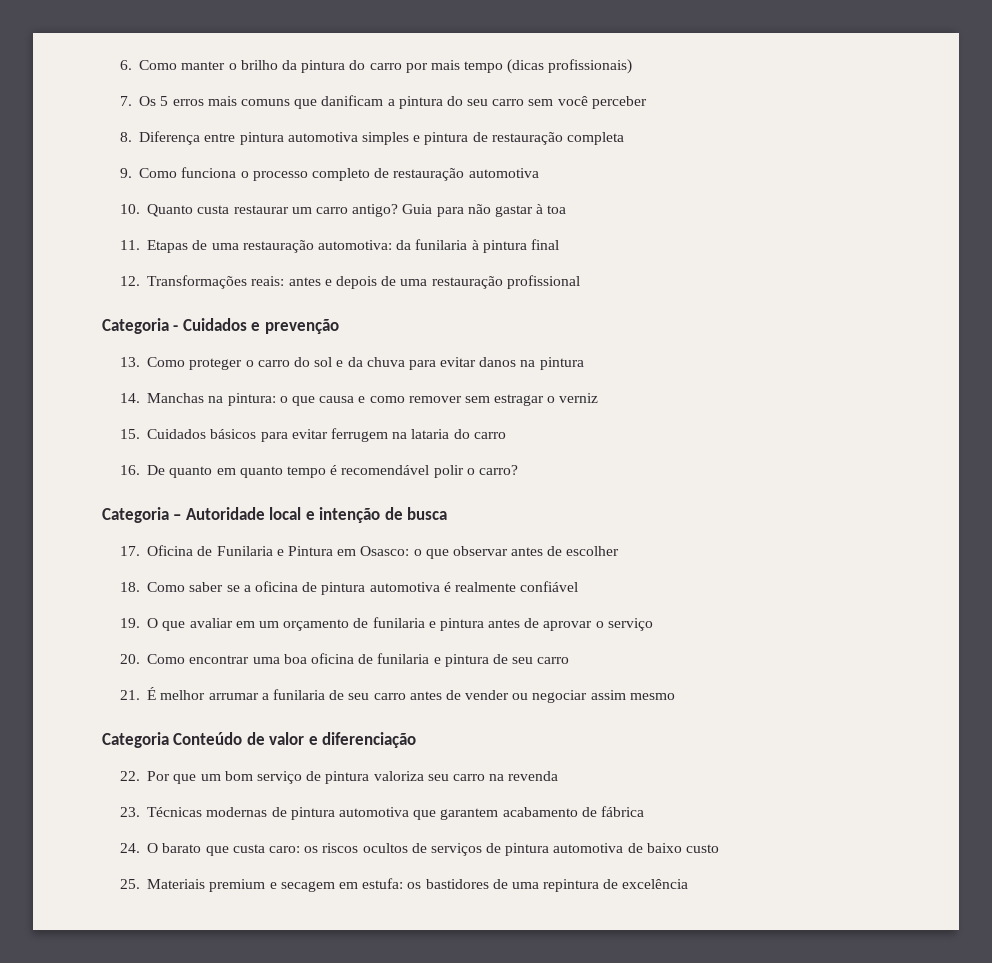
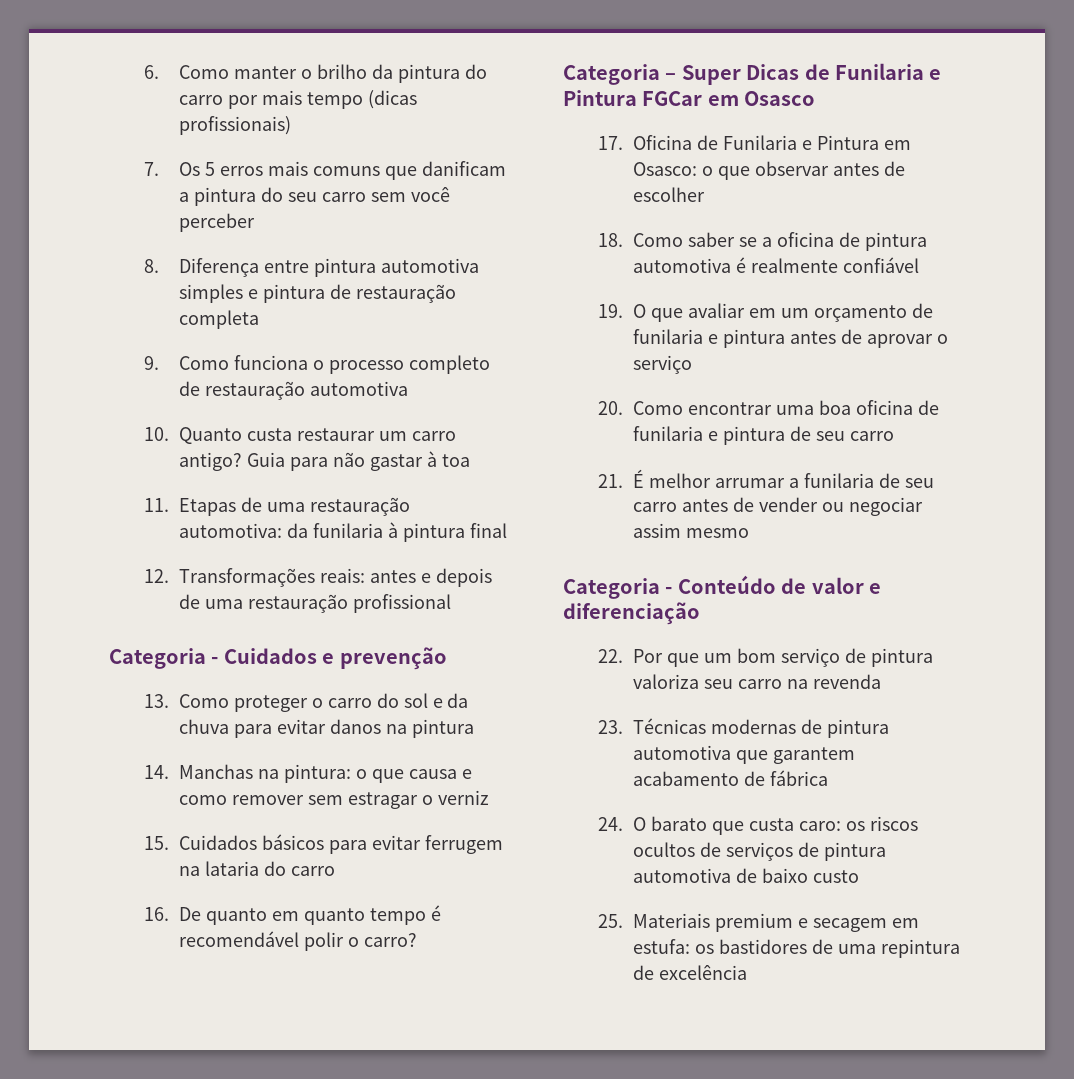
- Categoria – Autoridade local e intenção de busca
+ Categoria – Super Dicas de Funilaria e Pintura FGCar em Osasco
- Categoria Conteúdo de valor e diferenciação
+ Categoria - Conteúdo de valor e diferenciação

